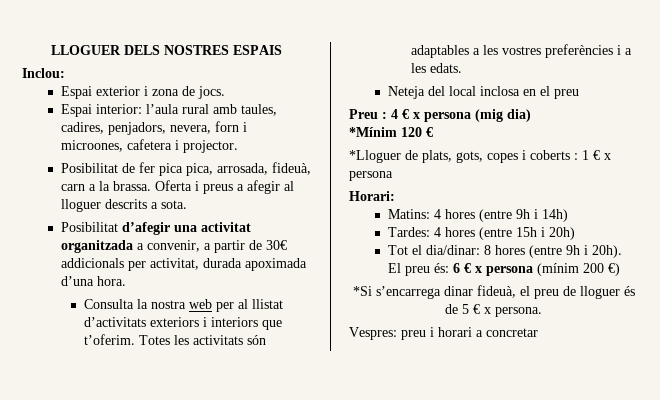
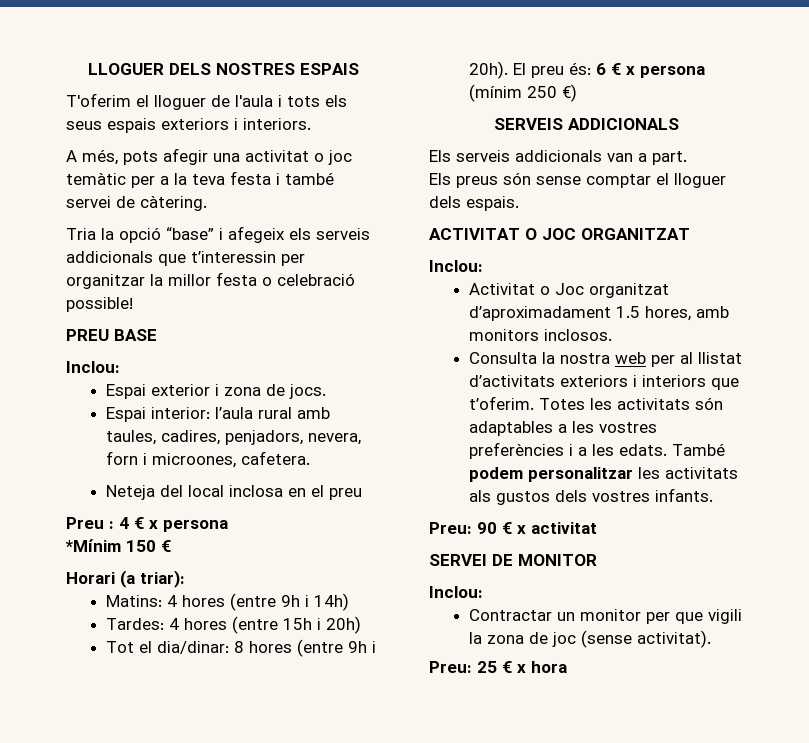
+ T'oferim el lloguer de l'aula i tots els seus espais exteriors i interiors.
+ A més, pots afegir una activitat o joc temàtic per a la teva festa i també servei de càtering.
+ Tria la opció “base” i afegeix els serveis addicionals que t’interessin per organitzar la millor festa o celebració possible!
+ PREU BASE
- Espai interior: l’aula rural amb taules, cadires, penjadors, nevera, forn i microones, cafetera i projector.
- Posibilitat de fer pica pica, arrosada, fideuà, carn a la brassa. Oferta i preus a afegir al lloguer descrits a sota.
- Posibilitat d’afegir una activitat organitzada a convenir, a partir de 30€ addicionals per activitat, durada apoximada d’una hora.
- Consulta la nostra web per al llistat d’activitats exteriors i interiors que t’oferim. Totes les activitats són adaptables a les vostres preferències i a les edats.
+ Espai interior: l’aula rural amb taules, cadires, penjadors, nevera, forn i microones, cafetera.
- Preu : 4 € x persona (mig dia)
+ Preu : 4 € x persona
- *Mínim 120 €
+ *Mínim 150 €
- *Lloguer de plats, gots, copes i coberts : 1 € x persona
- Horari:
+ Horari (a triar):
- El preu és: 6 € x persona (mínim 200 €)
+ El preu és: 6 € x persona (mínim 250 €)
- *Si s’encarrega dinar fideuà, el preu de lloguer és de 5 € x persona.
- Vespres: preu i horari a concretar
+ SERVEIS ADDICIONALS
+ Els serveis addicionals van a part.
+ Els preus són sense comptar el lloguer dels espais.
+ ACTIVITAT O JOC ORGANITZAT
+ Inclou:
+ Activitat o Joc organitzat d’aproximadament 1.5 hores, amb monitors inclosos.
+ Consulta la nostra web per al llistat d’activitats exteriors i interiors que t’oferim. Totes les activitats són adaptables a les vostres preferències i a les edats. També podem personalitzar les activitats als gustos dels vostres infants.
+ Preu: 90 € x activitat
+ SERVEI DE MONITOR
+ Inclou:
+ Contractar un monitor per que vigili la zona de joc (sense activitat).
+ Preu: 25 € x hora

